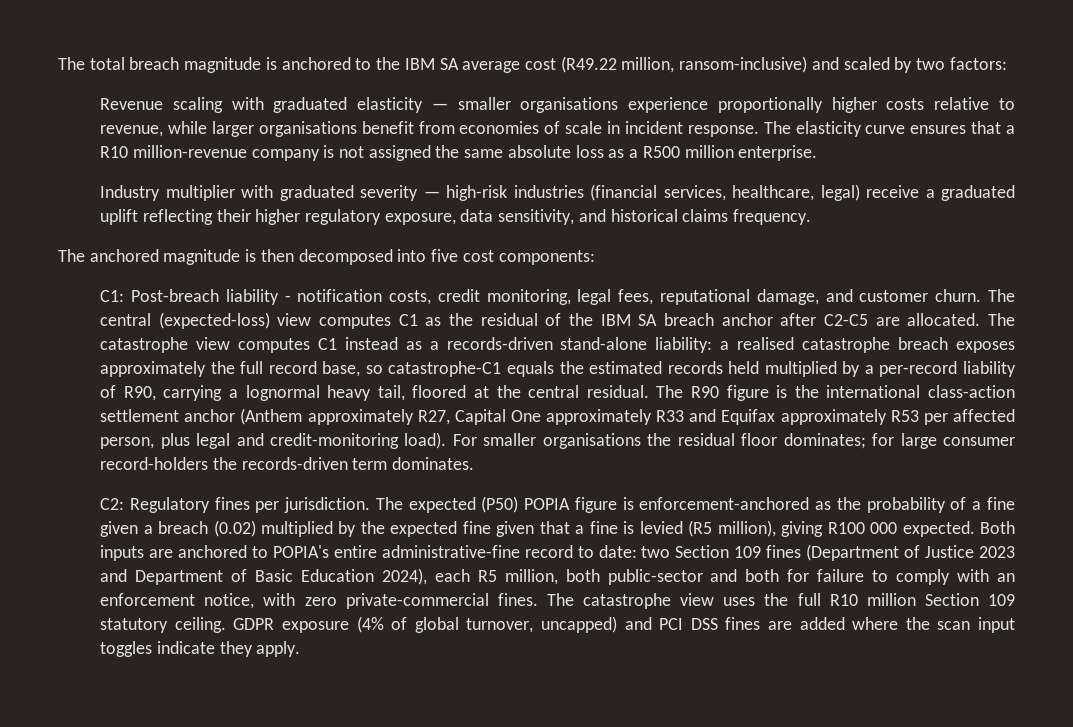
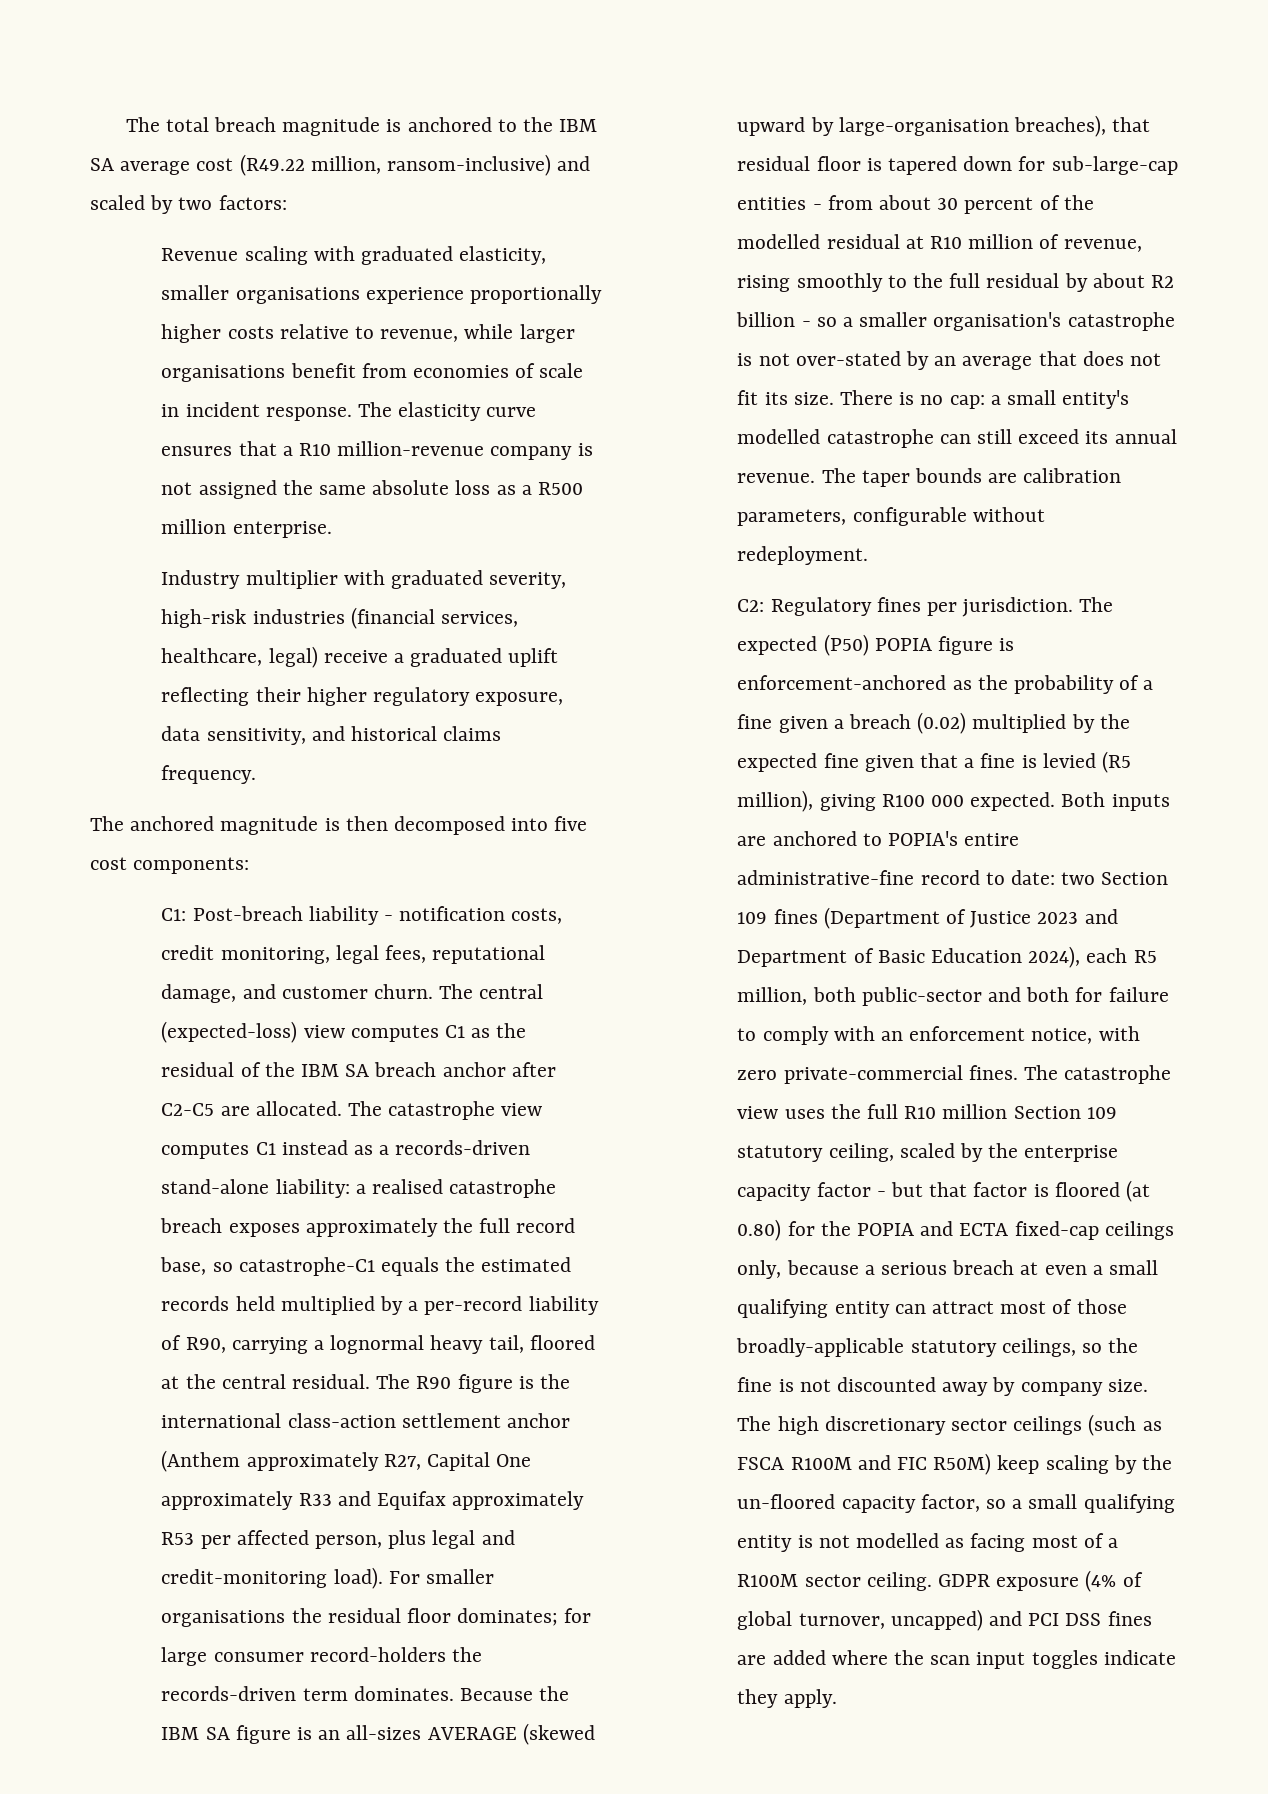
- Revenue scaling with graduated elasticity — smaller organisations experience proportionally higher costs relative to revenue, while larger organisations benefit from economies of scale in incident response.
+ Revenue scaling with graduated elasticity, smaller organisations experience proportionally higher costs relative to revenue, while larger organisations benefit from economies of scale in incident response.
- Industry multiplier with graduated severity — high-risk industries (financial services, healthcare, legal) receive a graduated uplift reflecting their higher regulatory exposure, data sensitivity, and historical claims frequency.
+ Industry multiplier with graduated severity, high-risk industries (financial services, healthcare, legal) receive a graduated uplift reflecting their higher regulatory exposure, data sensitivity, and historical claims frequency.
+ Because the IBM SA figure is an all-sizes AVERAGE (skewed upward by large-organisation breaches), that residual floor is tapered down for sub-large-cap entities - from about 30 percent of the modelled residual at R10 million of revenue, rising smoothly to the full residual by about R2 billion - so a smaller organisation's catastrophe is not over-stated by an average that does not fit its size. There is no cap: a small entity's modelled catastrophe can still exceed its annual revenue. The taper bounds are calibration parameters, configurable without redeployment.
- The catastrophe view uses the full R10 million Section 109 statutory ceiling.
+ The catastrophe view uses the full R10 million Section 109 statutory ceiling, scaled by the enterprise capacity factor - but that factor is floored (at 0.80) for the POPIA and ECTA fixed-cap ceilings only, because a serious breach at even a small qualifying entity can attract most of those broadly-applicable statutory ceilings, so the fine is not discounted away by company size. The high discretionary sector ceilings (such as FSCA R100M and FIC R50M) keep scaling by the un-floored capacity factor, so a small qualifying entity is not modelled as facing most of a R100M sector ceiling.

